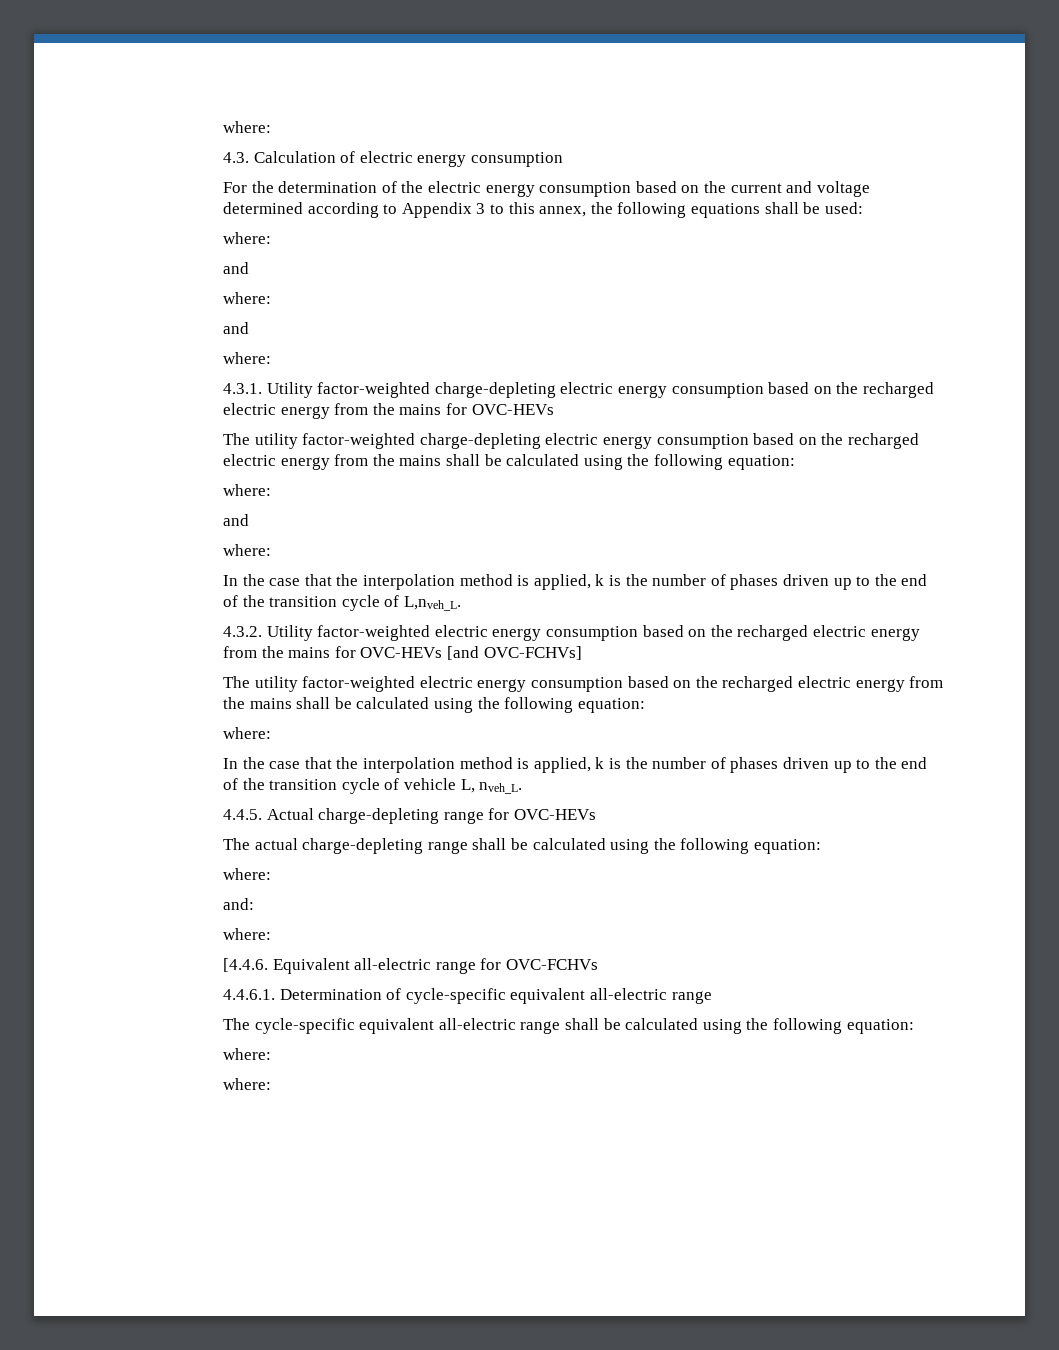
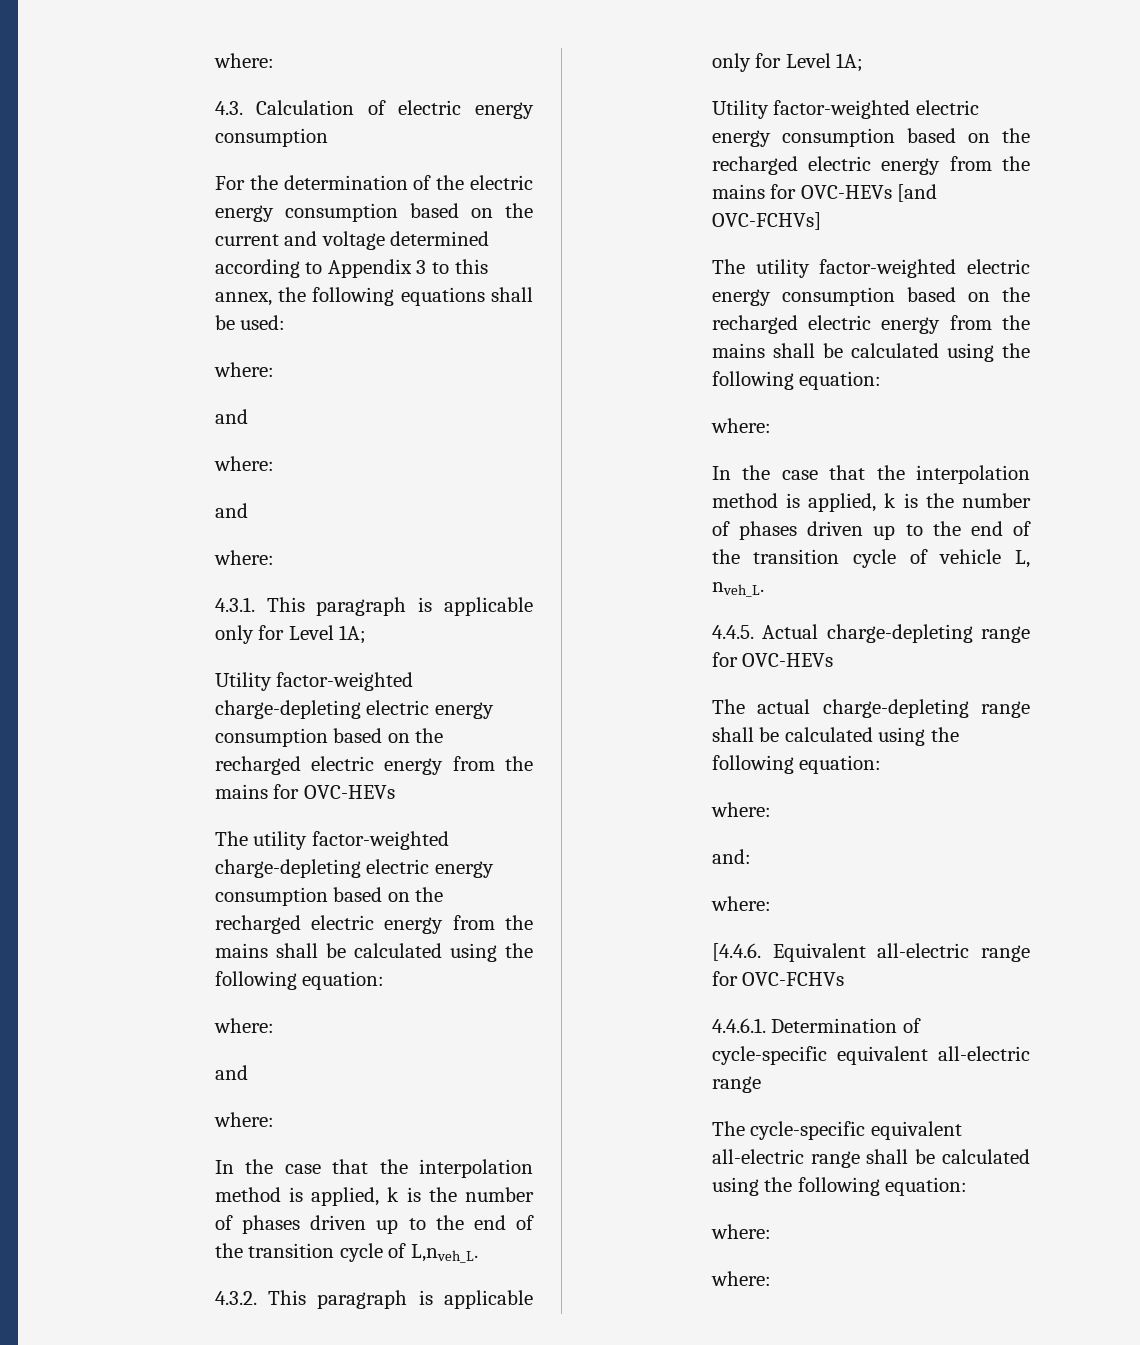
- 4.3.1. Utility factor-weighted charge-depleting electric energy consumption based on the recharged electric energy from the mains for OVC-HEVs
+ 4.3.1. This paragraph is applicable only for Level 1A;
+ Utility factor-weighted charge-depleting electric energy consumption based on the recharged electric energy from the mains for OVC-HEVs
- 4.3.2. Utility factor-weighted electric energy consumption based on the recharged electric energy from the mains for OVC-HEVs [and OVC-FCHVs]
+ 4.3.2. This paragraph is applicable only for Level 1A;
+ Utility factor-weighted electric energy consumption based on the recharged electric energy from the mains for OVC-HEVs [and OVC-FCHVs]

